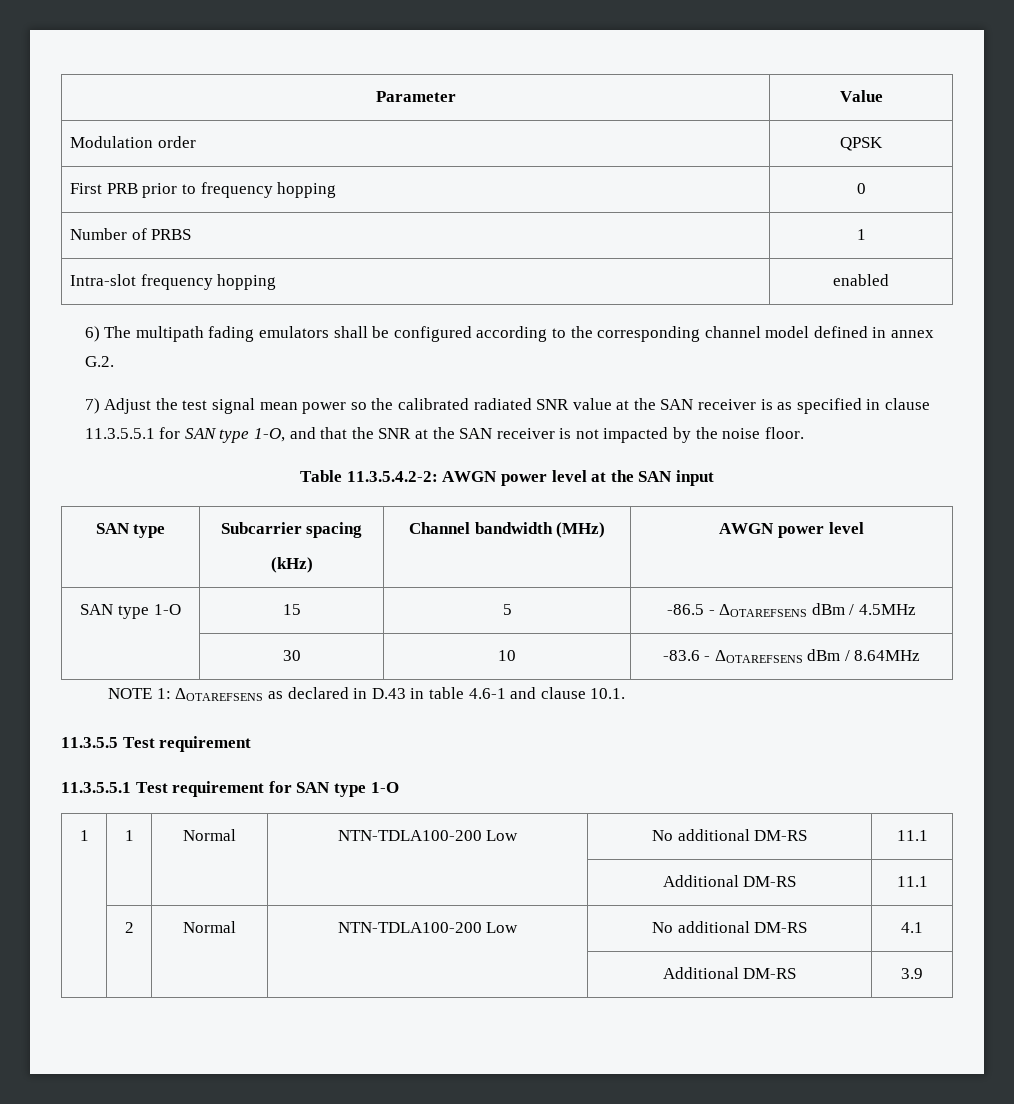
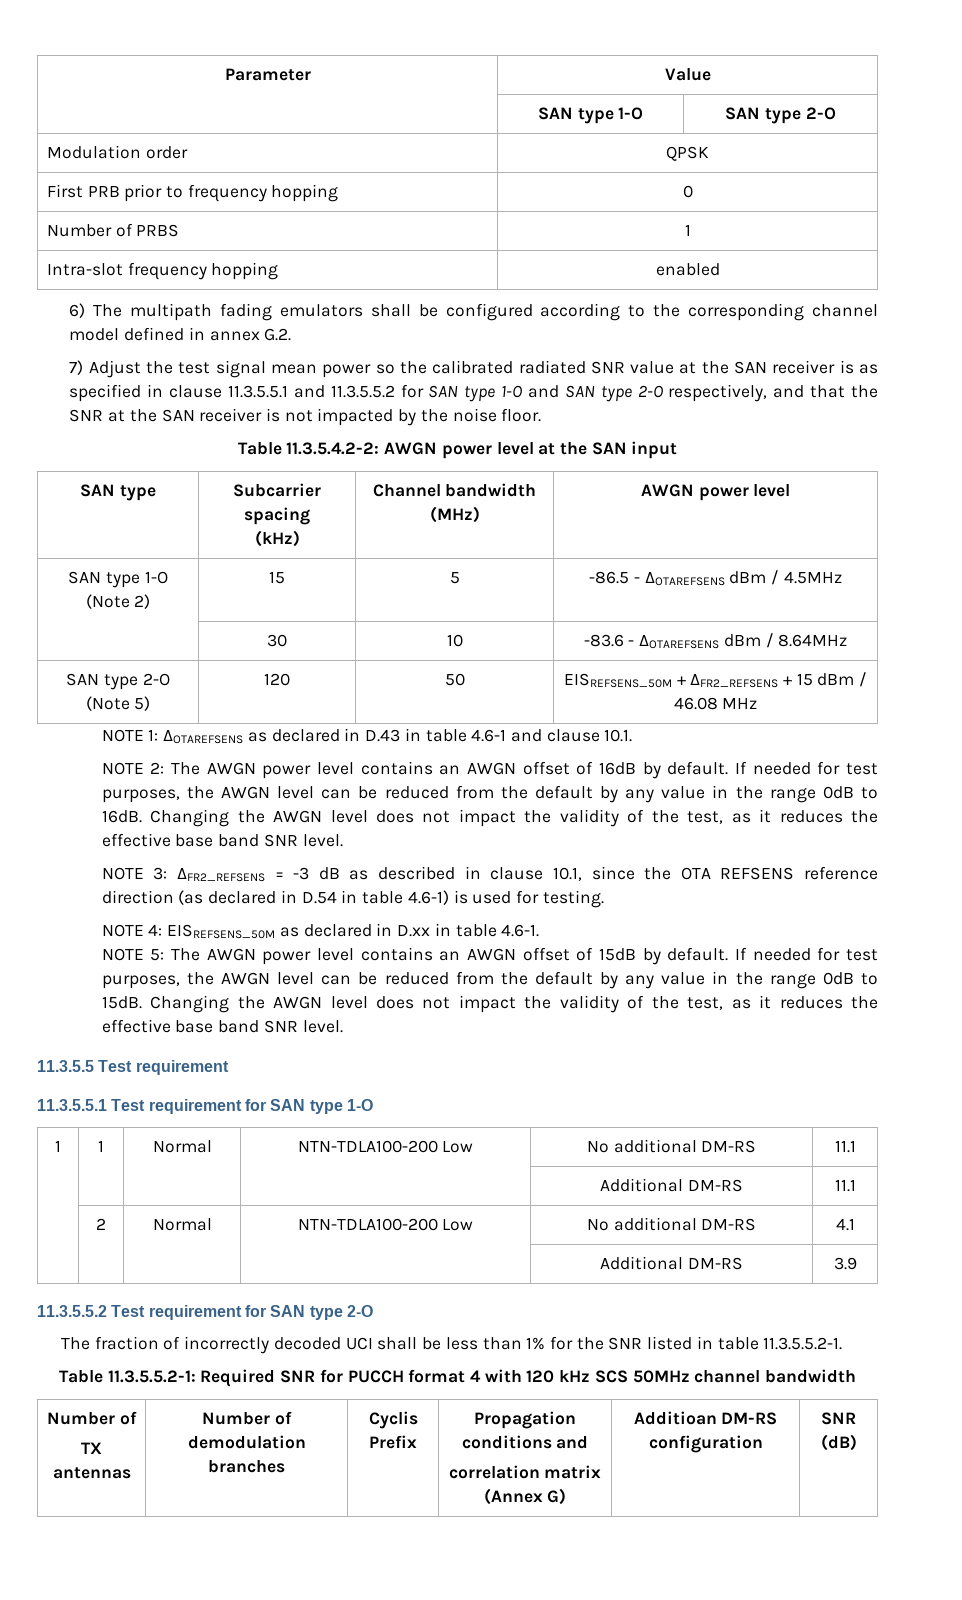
+ | SAN type 1-O | SAN type 2-O
- 7) Adjust the test signal mean power so the calibrated radiated SNR value at the SAN receiver is as specified in clause 11.3.5.5.1 for SAN type 1-O, and that the SNR at the SAN receiver is not impacted by the noise floor.
+ 7) Adjust the test signal mean power so the calibrated radiated SNR value at the SAN receiver is as specified in clause 11.3.5.5.1 and 11.3.5.5.2 for SAN type 1-O and SAN type 2-O respectively, and that the SNR at the SAN receiver is not impacted by the noise floor.
- SAN type 1-O | 15 | 5 | -86.5 - ΔOTAREFSENS dBm / 4.5MHz
+ SAN type 1-O (Note 2) | 15 | 5 | -86.5 - ΔOTAREFSENS dBm / 4.5MHz
+ SAN type 2-O (Note 5) | 120 | 50 | EISREFSENS_50M + ΔFR2_REFSENS + 15 dBm / 46.08 MHz
+ NOTE 2: The AWGN power level contains an AWGN offset of 16dB by default. If needed for test purposes, the AWGN level can be reduced from the default by any value in the range 0dB to 16dB. Changing the AWGN level does not impact the validity of the test, as it reduces the effective base band SNR level.
+ NOTE 3: ΔFR2_REFSENS = -3 dB as described in clause 10.1, since the OTA REFSENS reference direction (as declared in D.54 in table 4.6-1) is used for testing.
+ NOTE 4: EISREFSENS_50M as declared in D.xx in table 4.6-1.
+ NOTE 5: The AWGN power level contains an AWGN offset of 15dB by default. If needed for test purposes, the AWGN level can be reduced from the default by any value in the range 0dB to 15dB. Changing the AWGN level does not impact the validity of the test, as it reduces the effective base band SNR level.
+ 11.3.5.5.2 Test requirement for SAN type 2-O
+ The fraction of incorrectly decoded UCI shall be less than 1% for the SNR listed in table 11.3.5.5.2-1.
+ Table 11.3.5.5.2-1: Required SNR for PUCCH format 4 with 120 kHz SCS 50MHz channel bandwidth
+ Number of
+ TX antennas | Number of demodulation branches | Cyclis Prefix | Propagation conditions and
+ correlation matrix (Annex G) | Additioan DM-RS configuration | SNR (dB)

